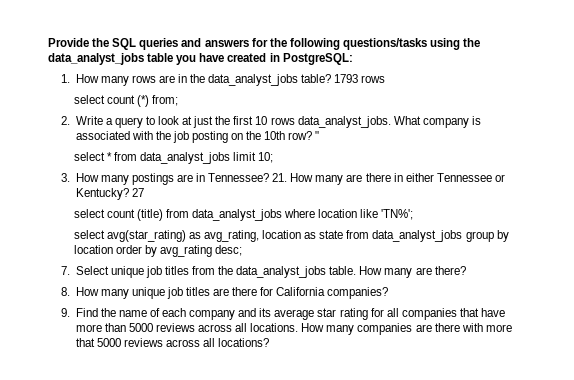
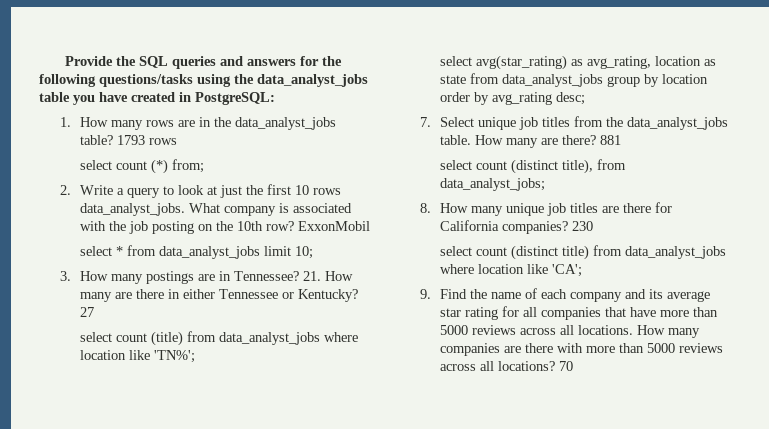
- "
+ ExxonMobil
+ 881
+ select count (distinct title), from data_analyst_jobs;
+ 230
+ select count (distinct title) from data_analyst_jobs where location like 'CA';
- How many companies are there with more that 5000 reviews across all locations?
+ How many companies are there with more than 5000 reviews across all locations?
+ 70

